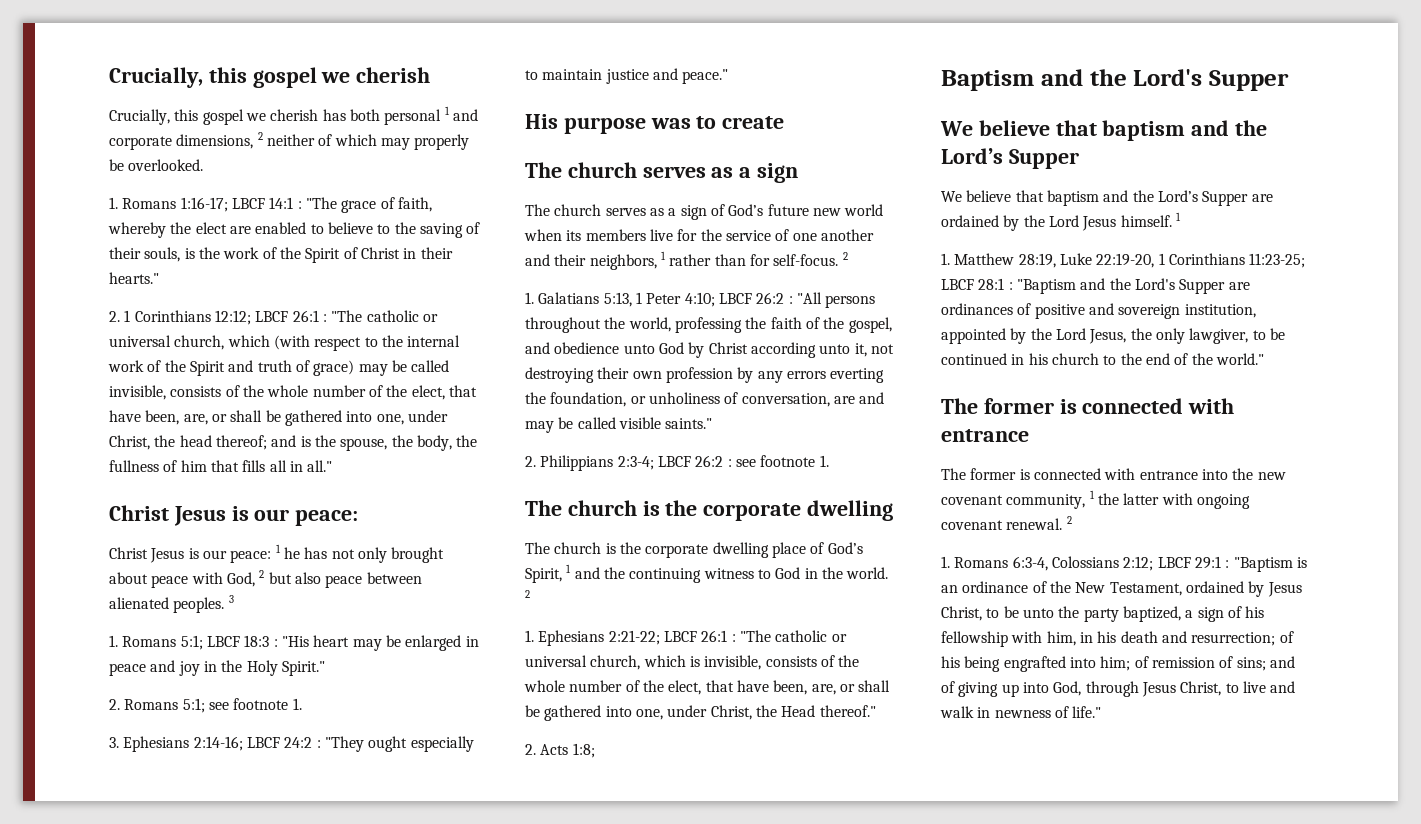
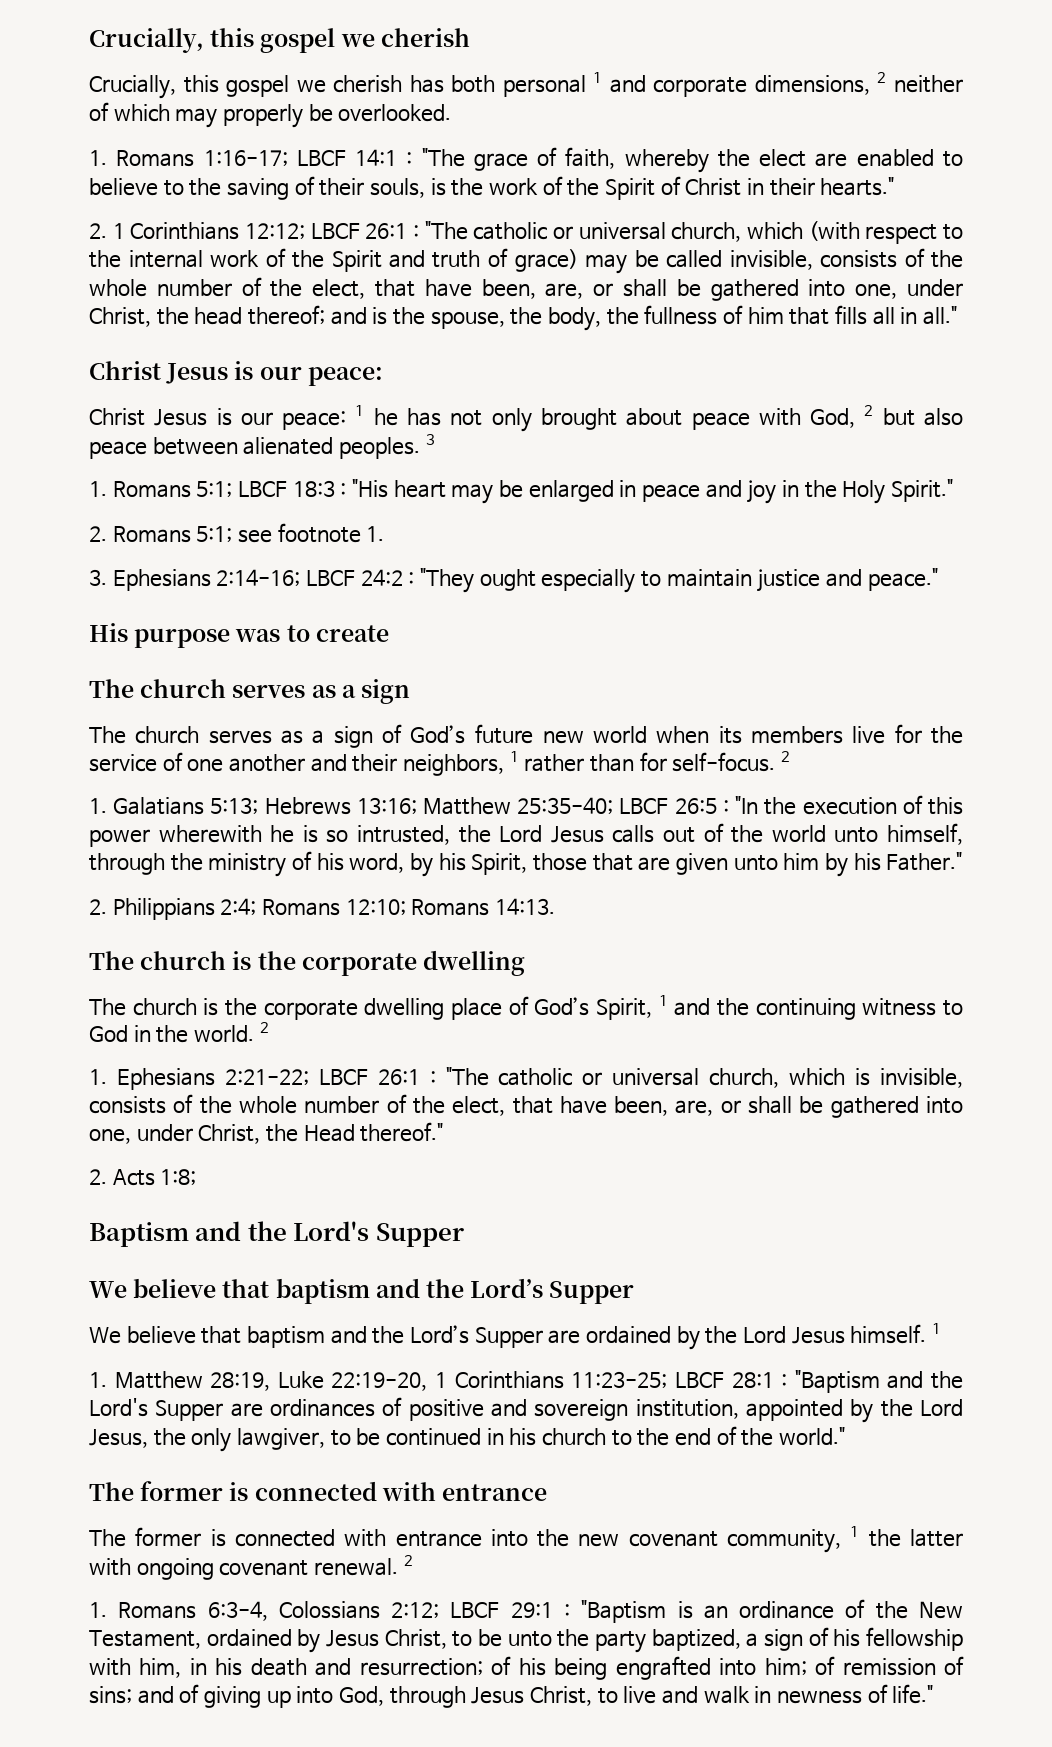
- 1. Galatians 5:13, 1 Peter 4:10; LBCF 26:2 : "All persons throughout the world, professing the faith of the gospel, and obedience unto God by Christ according unto it, not destroying their own profession by any errors everting the foundation, or unholiness of conversation, are and may be called visible saints."
- 2. Philippians 2:3-4; LBCF 26:2 : see footnote 1.
+ 1. Galatians 5:13; Hebrews 13:16; Matthew 25:35-40; LBCF 26:5 : "In the execution of this power wherewith he is so intrusted, the Lord Jesus calls out of the world unto himself, through the ministry of his word, by his Spirit, those that are given unto him by his Father."
+ 2. Philippians 2:4; Romans 12:10; Romans 14:13.

